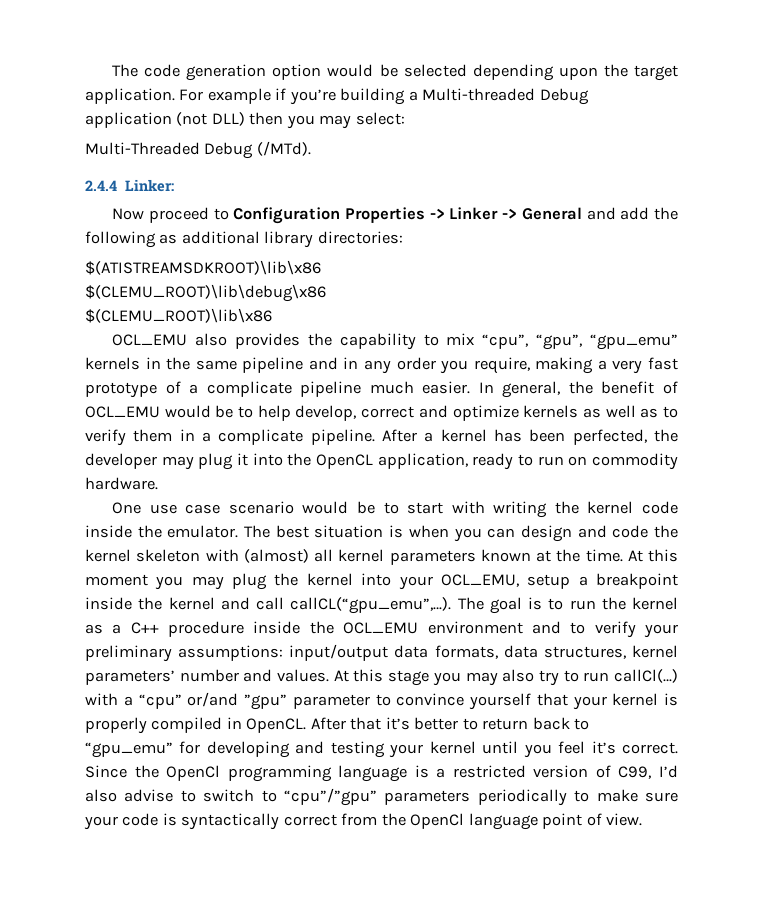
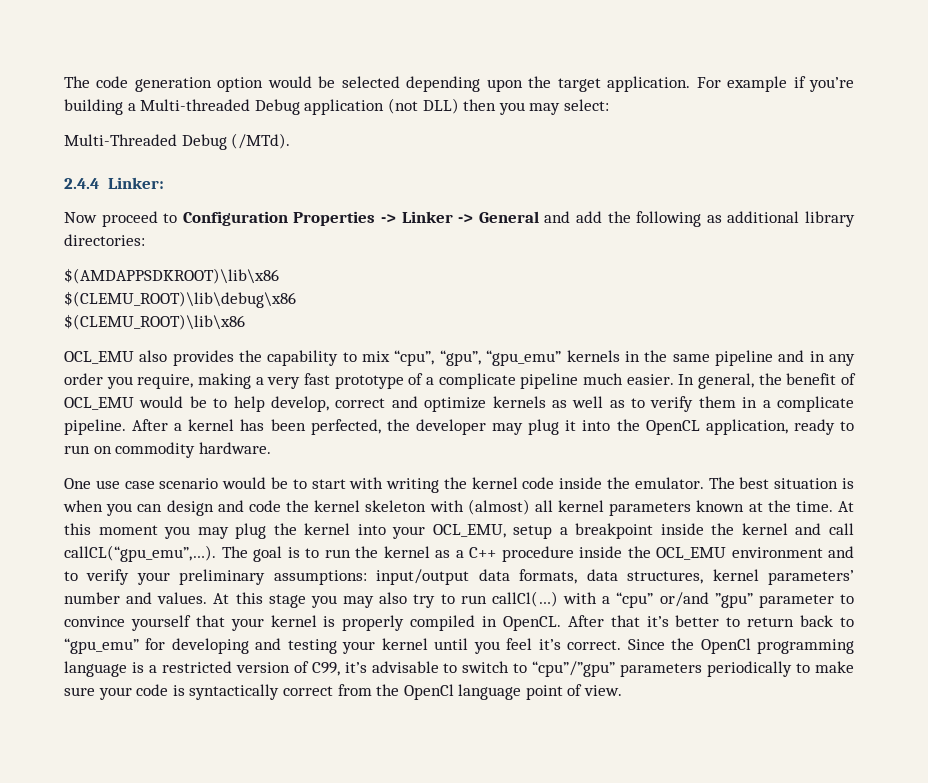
- $(ATISTREAMSDKROOT)\lib\x86
+ $(AMDAPPSDKROOT)\lib\x86
- Since the OpenCl programming language is a restricted version of C99, I’d also advise to switch to “cpu”/”gpu” parameters periodically to make sure your code is syntactically correct from the OpenCl language point of view.
+ Since the OpenCl programming language is a restricted version of C99, it’s advisable to switch to “cpu”/”gpu” parameters periodically to make sure your code is syntactically correct from the OpenCl language point of view.

